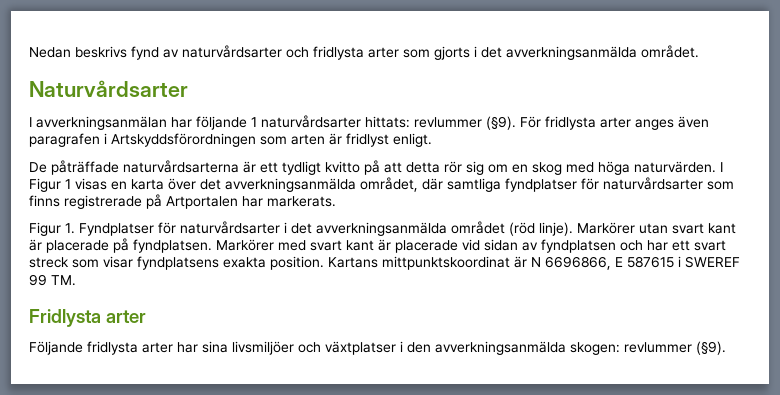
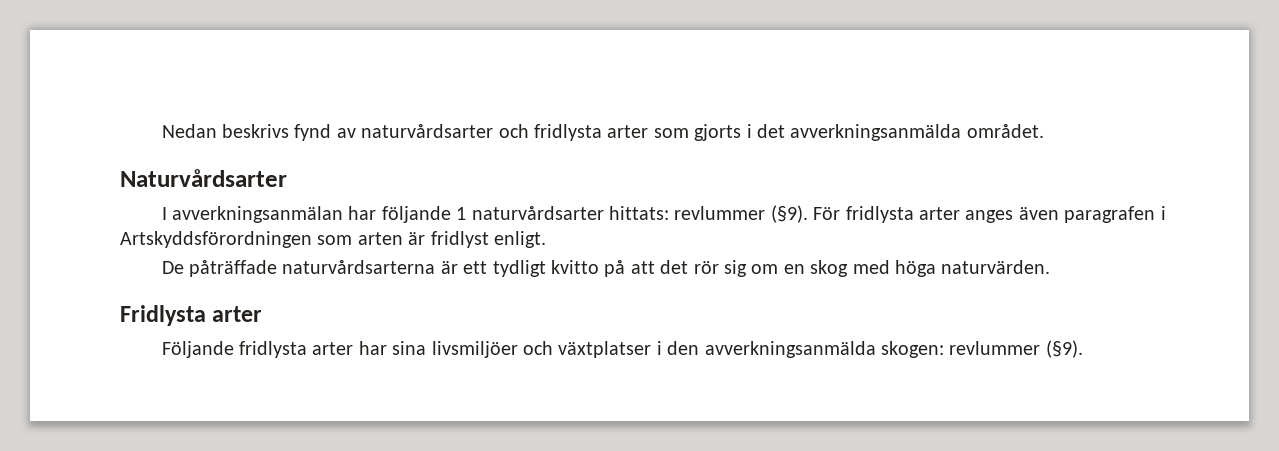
- De påträffade naturvårdsarterna är ett tydligt kvitto på att detta rör sig om en skog med höga naturvärden. I Figur 1 visas en karta över det avverkningsanmälda området, där samtliga fyndplatser för naturvårdsarter som finns registrerade på Artportalen har markerats.
- Figur 1. Fyndplatser för naturvårdsarter i det avverkningsanmälda området (röd linje). Markörer utan svart kant är placerade på fyndplatsen. Markörer med svart kant är placerade vid sidan av fyndplatsen och har ett svart streck som visar fyndplatsens exakta position. Kartans mittpunktskoordinat är N 6696866, E 587615 i SWEREF 99 TM.
+ De påträffade naturvårdsarterna är ett tydligt kvitto på att det rör sig om en skog med höga naturvärden.

